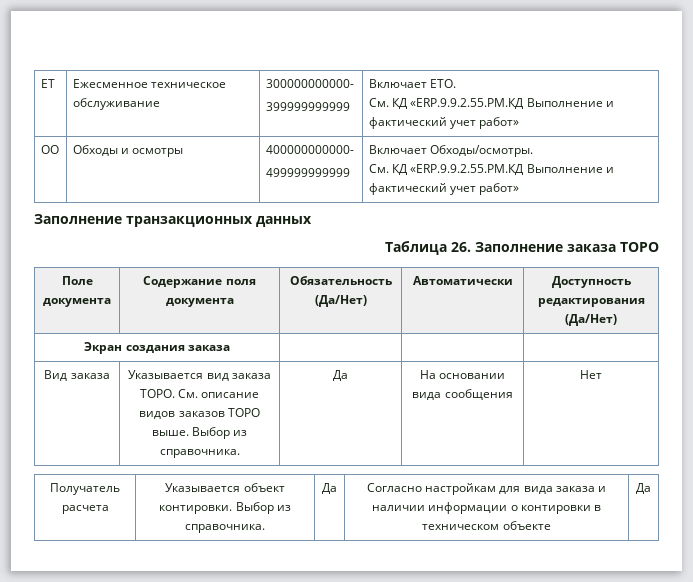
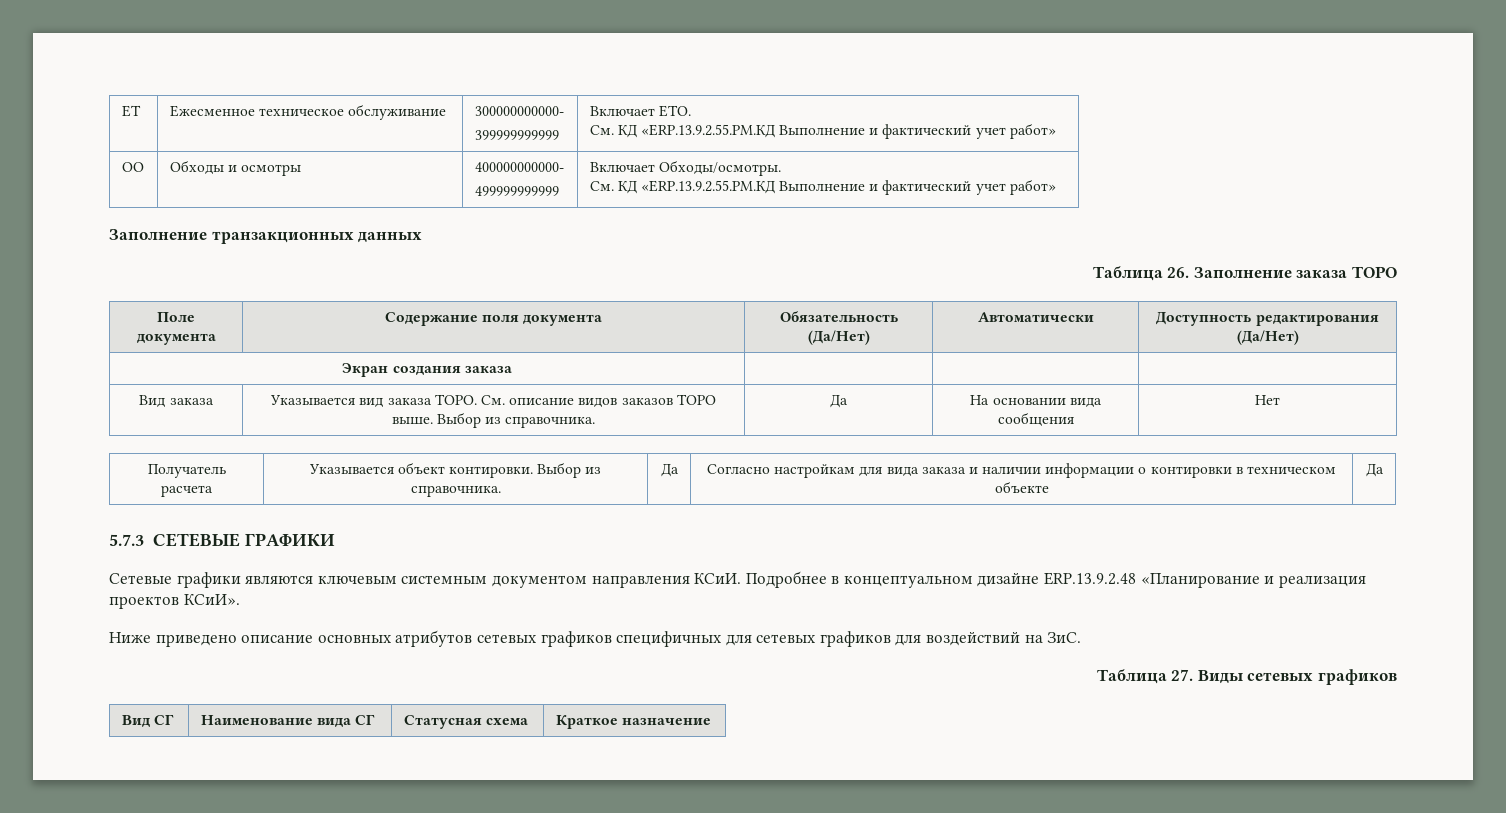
  ET | Ежесменное техническое обслуживание | 300000000000-
  399999999999 | Включает ЕТО.
- См. КД «ERP.9.9.2.55.PM.КД Выполнение и фактический учет работ»
+ См. КД «ERP.13.9.2.55.PM.КД Выполнение и фактический учет работ»
  OO | Обходы и осмотры | 400000000000-
  499999999999 | Включает Обходы/осмотры.
- См. КД «ERP.9.9.2.55.PM.КД Выполнение и фактический учет работ»
+ См. КД «ERP.13.9.2.55.PM.КД Выполнение и фактический учет работ»
+ 5.7.3 СЕТЕВЫЕ ГРАФИКИ
+ Сетевые графики являются ключевым системным документом направления КСиИ. Подробнее в концептуальном дизайне ERP.13.9.2.48 «Планирование и реализация проектов КСиИ».
+ Ниже приведено описание основных атрибутов сетевых графиков специфичных для сетевых графиков для воздействий на ЗиС.
+ Таблица 27. Виды сетевых графиков
+ Вид СГ | Наименование вида СГ | Статусная схема | Краткое назначение

